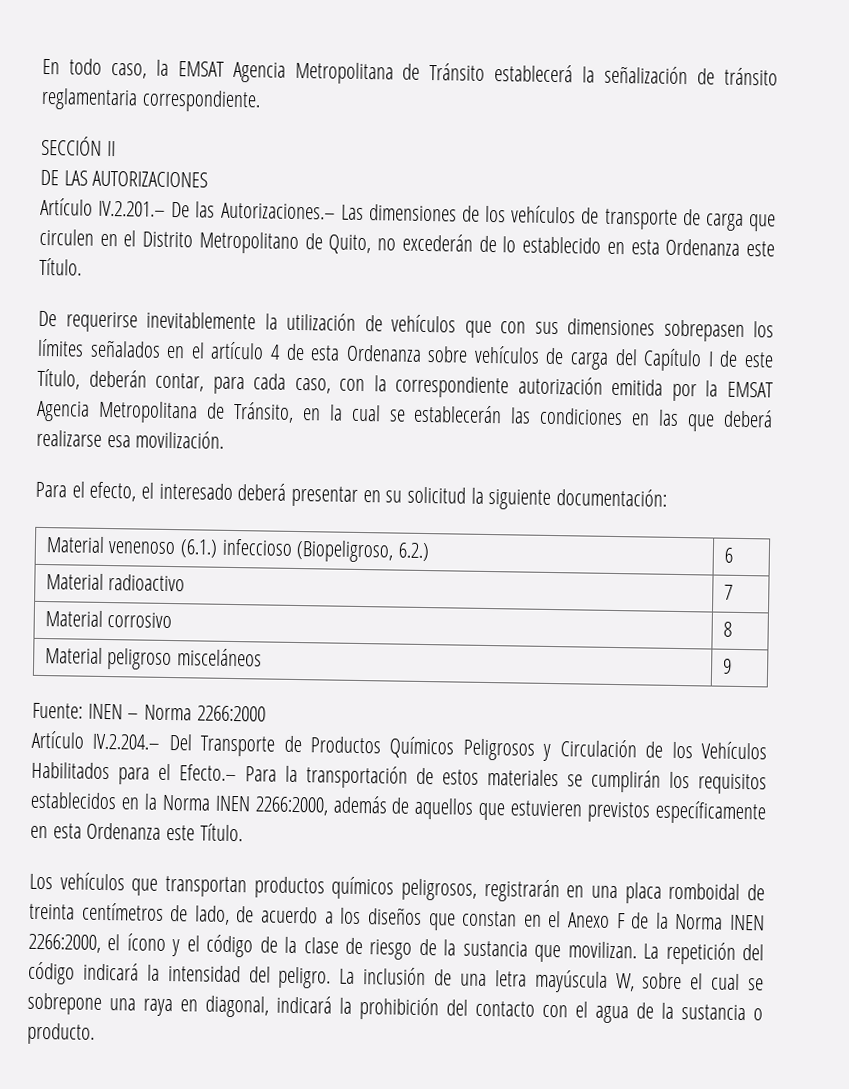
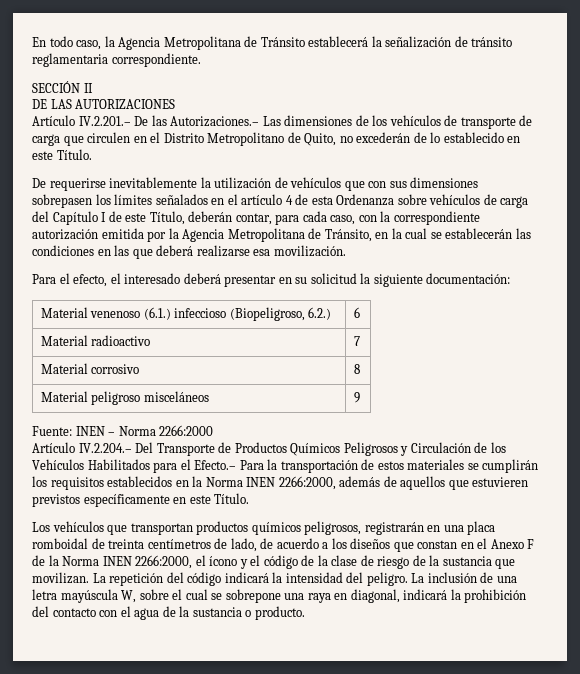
- En todo caso, la EMSAT Agencia Metropolitana de Tránsito establecerá la señalización de tránsito reglamentaria correspondiente.
+ En todo caso, la Agencia Metropolitana de Tránsito establecerá la señalización de tránsito reglamentaria correspondiente.
- Artículo IV.2.201.– De las Autorizaciones.– Las dimensiones de los vehículos de transporte de carga que circulen en el Distrito Metropolitano de Quito, no excederán de lo establecido en esta Ordenanza este Título.
+ Artículo IV.2.201.– De las Autorizaciones.– Las dimensiones de los vehículos de transporte de carga que circulen en el Distrito Metropolitano de Quito, no excederán de lo establecido en este Título.
- De requerirse inevitablemente la utilización de vehículos que con sus dimensiones sobrepasen los límites señalados en el artículo 4 de esta Ordenanza sobre vehículos de carga del Capítulo I de este Título, deberán contar, para cada caso, con la correspondiente autorización emitida por la EMSAT Agencia Metropolitana de Tránsito, en la cual se establecerán las condiciones en las que deberá realizarse esa movilización.
+ De requerirse inevitablemente la utilización de vehículos que con sus dimensiones sobrepasen los límites señalados en el artículo 4 de esta Ordenanza sobre vehículos de carga del Capítulo I de este Título, deberán contar, para cada caso, con la correspondiente autorización emitida por la Agencia Metropolitana de Tránsito, en la cual se establecerán las condiciones en las que deberá realizarse esa movilización.
- Artículo IV.2.204.– Del Transporte de Productos Químicos Peligrosos y Circulación de los Vehículos Habilitados para el Efecto.– Para la transportación de estos materiales se cumplirán los requisitos establecidos en la Norma INEN 2266:2000, además de aquellos que estuvieren previstos específicamente en esta Ordenanza este Título.
+ Artículo IV.2.204.– Del Transporte de Productos Químicos Peligrosos y Circulación de los Vehículos Habilitados para el Efecto.– Para la transportación de estos materiales se cumplirán los requisitos establecidos en la Norma INEN 2266:2000, además de aquellos que estuvieren previstos específicamente en este Título.

